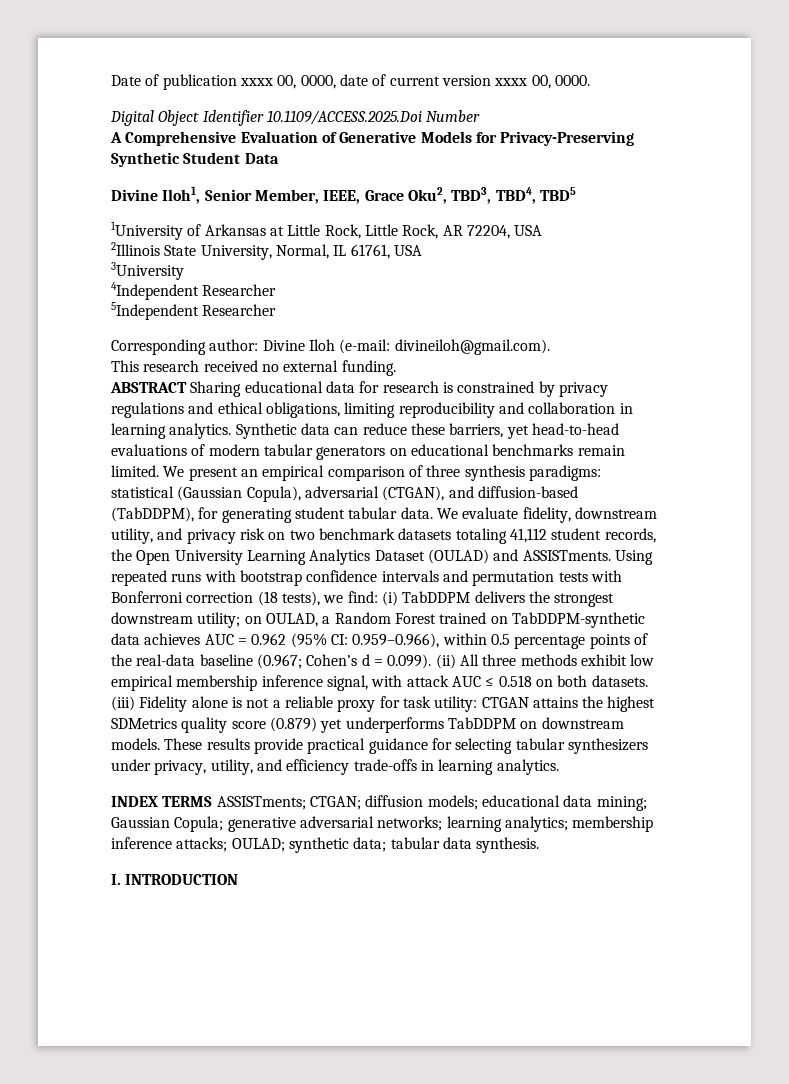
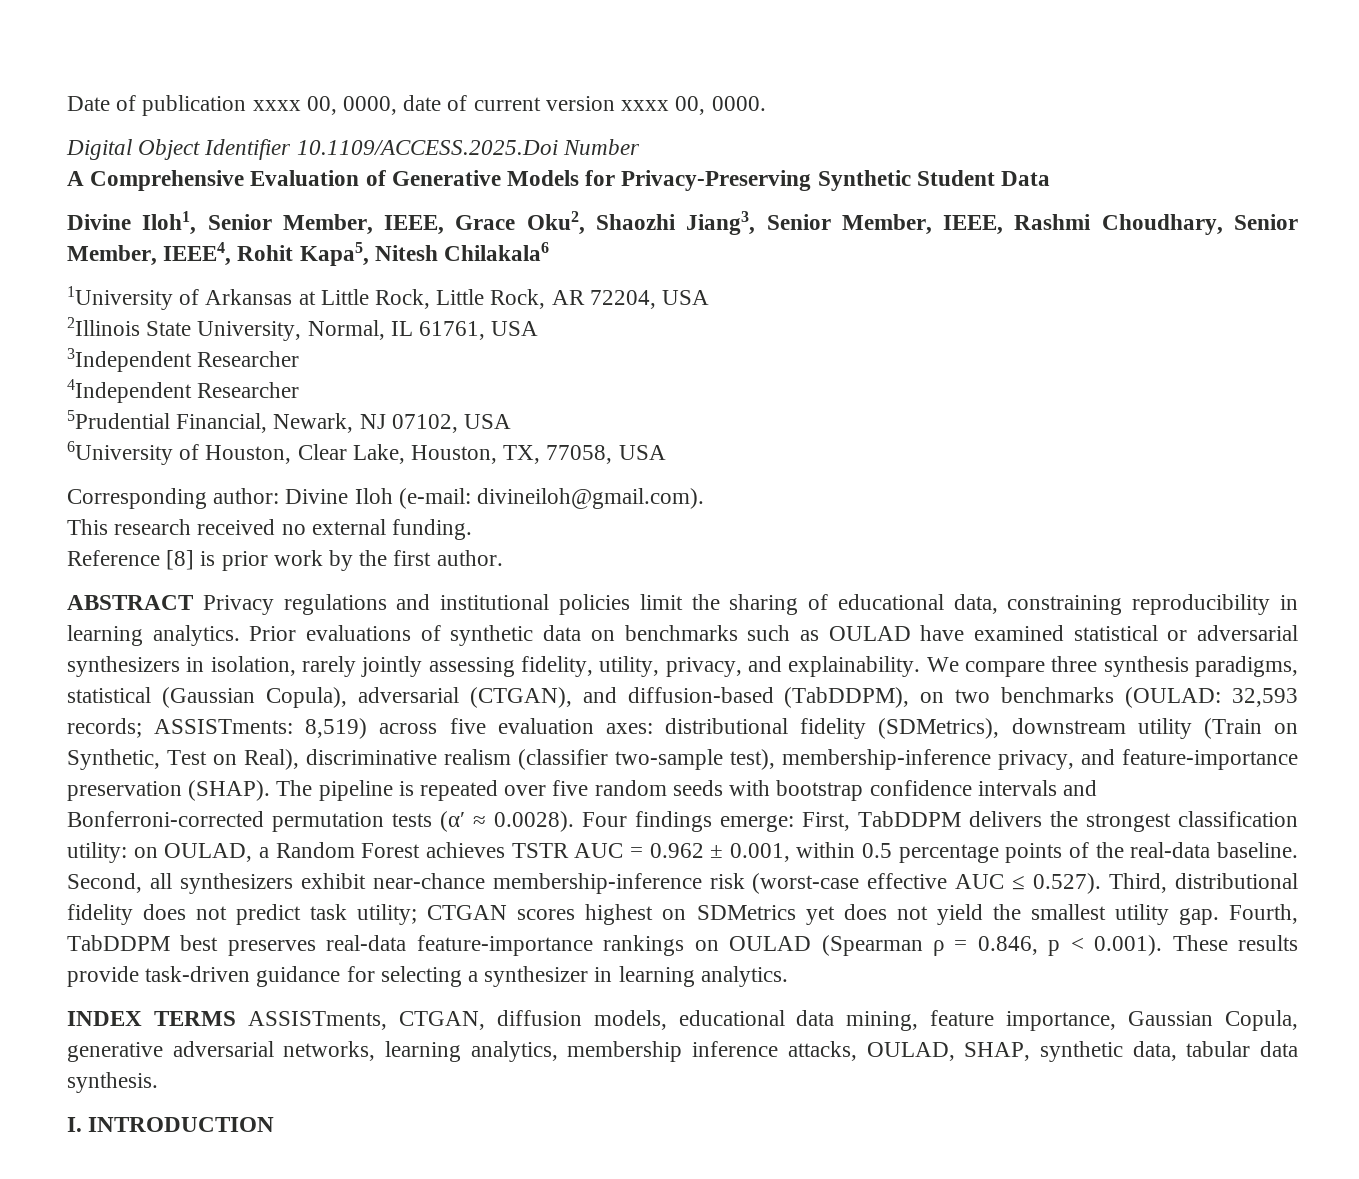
- Divine Iloh1, Senior Member, IEEE, Grace Oku2, TBD3, TBD4, TBD5
+ Divine Iloh1, Senior Member, IEEE, Grace Oku2, Shaozhi Jiang3, Senior Member, IEEE, Rashmi Choudhary, Senior Member, IEEE4, Rohit Kapa5, Nitesh Chilakala6
- 3University
+ 3Independent Researcher
- 5Independent Researcher
+ 5Prudential Financial, Newark, NJ 07102, USA
+ 6University of Houston, Clear Lake, Houston, TX, 77058, USA
- ABSTRACT Sharing educational data for research is constrained by privacy regulations and ethical obligations, limiting reproducibility and collaboration in learning analytics. Synthetic data can reduce these barriers, yet head-to-head evaluations of modern tabular generators on educational benchmarks remain limited. We present an empirical comparison of three synthesis paradigms: statistical (Gaussian Copula), adversarial (CTGAN), and diffusion-based (TabDDPM), for generating student tabular data. We evaluate fidelity, downstream utility, and privacy risk on two benchmark datasets totaling 41,112 student records, the Open University Learning Analytics Dataset (OULAD) and ASSISTments. Using repeated runs with bootstrap confidence intervals and permutation tests with Bonferroni correction (18 tests), we find: (i) TabDDPM delivers the strongest downstream utility; on OULAD, a Random Forest trained on TabDDPM-synthetic data achieves AUC = 0.962 (95% CI: 0.959–0.966), within 0.5 percentage points of the real-data baseline (0.967; Cohen’s d = 0.099). (ii) All three methods exhibit low empirical membership inference signal, with attack AUC ≤ 0.518 on both datasets. (iii) Fidelity alone is not a reliable proxy for task utility: CTGAN attains the highest SDMetrics quality score (0.879) yet underperforms TabDDPM on downstream models. These results provide practical guidance for selecting tabular synthesizers under privacy, utility, and efficiency trade-offs in learning analytics.
+ Reference [8] is prior work by the first author.
+ ABSTRACT Privacy regulations and institutional policies limit the sharing of educational data, constraining reproducibility in learning analytics. Prior evaluations of synthetic data on benchmarks such as OULAD have examined statistical or adversarial synthesizers in isolation, rarely jointly assessing fidelity, utility, privacy, and explainability. We compare three synthesis paradigms, statistical (Gaussian Copula), adversarial (CTGAN), and diffusion-based (TabDDPM), on two benchmarks (OULAD: 32,593 records; ASSISTments: 8,519) across five evaluation axes: distributional fidelity (SDMetrics), downstream utility (Train on Synthetic, Test on Real), discriminative realism (classifier two-sample test), membership-inference privacy, and feature-importance preservation (SHAP). The pipeline is repeated over five random seeds with bootstrap confidence intervals and Bonferroni-corrected permutation tests (α′ ≈ 0.0028). Four findings emerge: First, TabDDPM delivers the strongest classification utility: on OULAD, a Random Forest achieves TSTR AUC = 0.962 ± 0.001, within 0.5 percentage points of the real-data baseline. Second, all synthesizers exhibit near-chance membership-inference risk (worst-case effective AUC ≤ 0.527). Third, distributional fidelity does not predict task utility; CTGAN scores highest on SDMetrics yet does not yield the smallest utility gap. Fourth, TabDDPM best preserves real-data feature-importance rankings on OULAD (Spearman ρ = 0.846, p < 0.001). These results provide task-driven guidance for selecting a synthesizer in learning analytics.
- INDEX TERMS ASSISTments; CTGAN; diffusion models; educational data mining; Gaussian Copula; generative adversarial networks; learning analytics; membership inference attacks; OULAD; synthetic data; tabular data synthesis.
+ INDEX TERMS ASSISTments, CTGAN, diffusion models, educational data mining, feature importance, Gaussian Copula, generative adversarial networks, learning analytics, membership inference attacks, OULAD, SHAP, synthetic data, tabular data synthesis.

